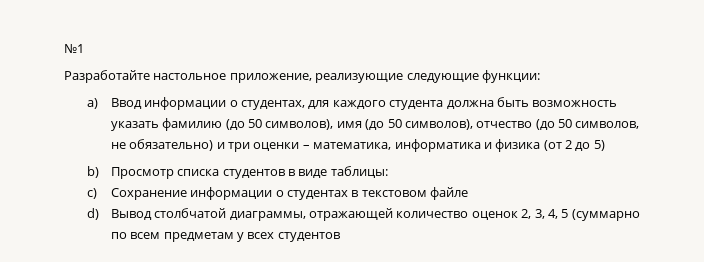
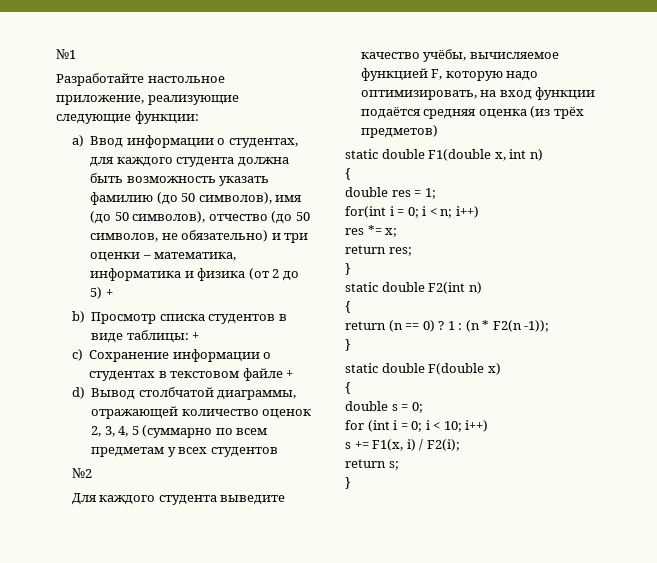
- a) Ввод информации о студентах, для каждого студента должна быть возможность указать фамилию (до 50 символов), имя (до 50 символов), отчество (до 50 символов, не обязательно) и три оценки – математика, информатика и физика (от 2 до 5)
+ a) Ввод информации о студентах, для каждого студента должна быть возможность указать фамилию (до 50 символов), имя (до 50 символов), отчество (до 50 символов, не обязательно) и три оценки – математика, информатика и физика (от 2 до 5) +
- b) Просмотр списка студентов в виде таблицы:
+ b) Просмотр списка студентов в виде таблицы: +
- c) Сохранение информации о студентах в текстовом файле
+ c) Сохранение информации о студентах в текстовом файле +
+ №2
+ Для каждого студента выведите качество учёбы, вычисляемое функцией F, которую надо оптимизировать, на вход функции подаётся средняя оценка (из трёх предметов)
+ static double F1(double x, int n)
+ {
+ double res = 1;
+ for(int i = 0; i < n; i++)
+ res *= x;
+ return res;
+ }
+ static double F2(int n)
+ {
+ return (n == 0) ? 1 : (n * F2(n -1));
+ }
+ static double F(double x)
+ {
+ double s = 0;
+ for (int i = 0; i < 10; i++)
+ s += F1(x, i) / F2(i);
+ return s;
+ }

